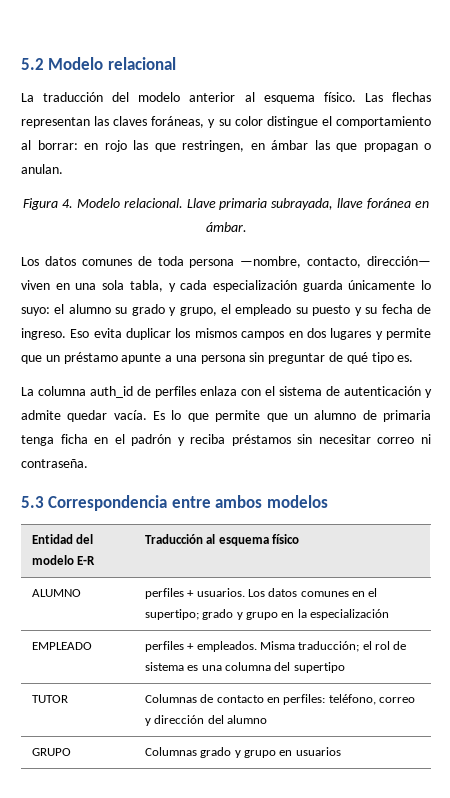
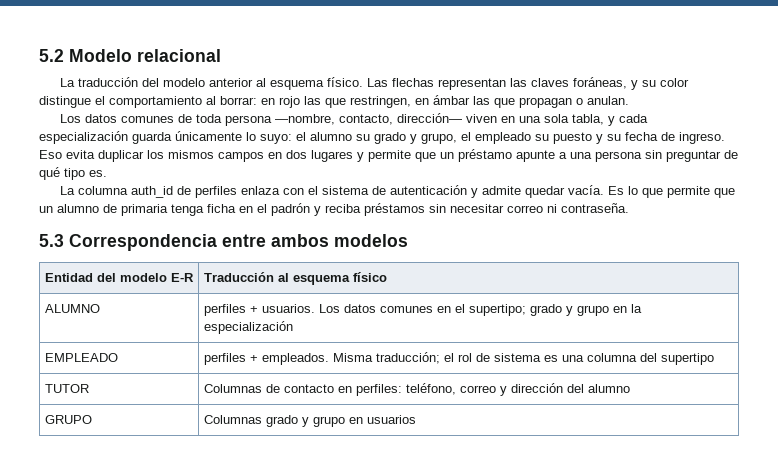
- Figura 4. Modelo relacional. Llave primaria subrayada, llave foránea en ámbar.

